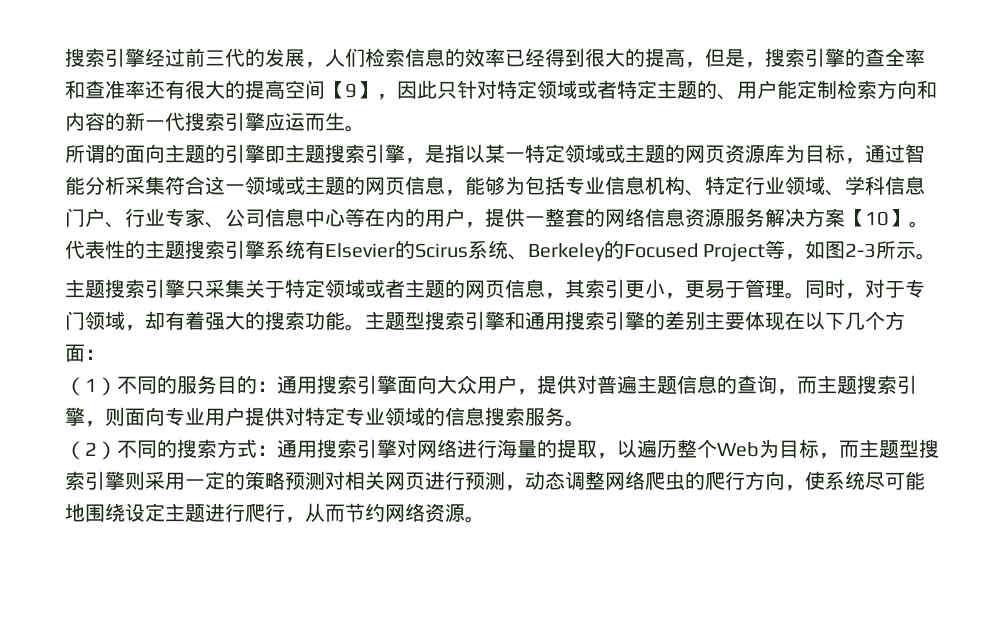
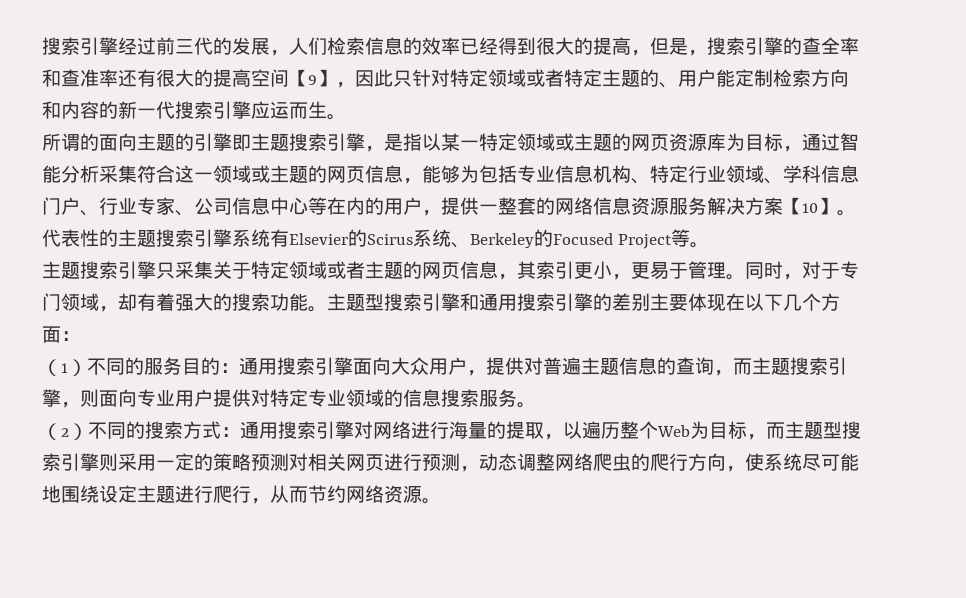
- 代表性的主题搜索引擎系统有Elsevier的Scirus系统、Berkeley的Focused Project等，如图2-3所示。
+ 代表性的主题搜索引擎系统有Elsevier的Scirus系统、Berkeley的Focused Project等。

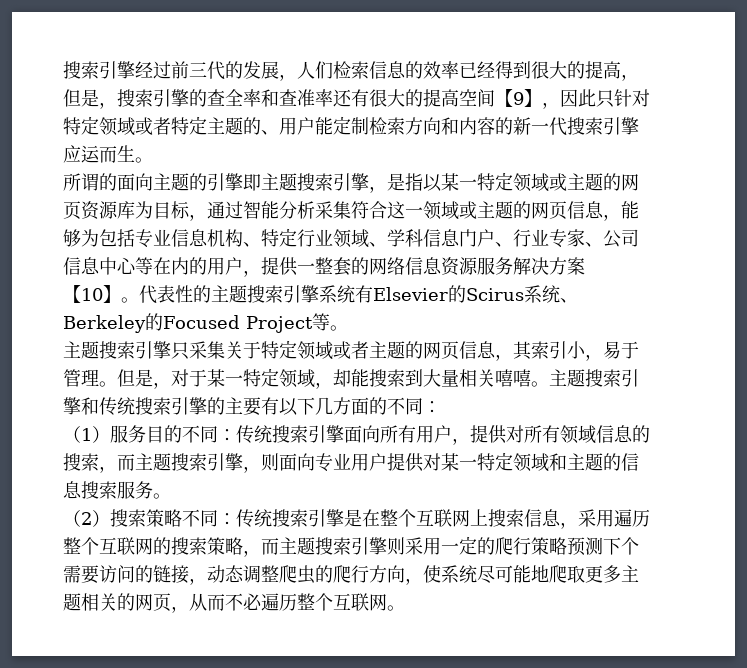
- 主题搜索引擎只采集关于特定领域或者主题的网页信息，其索引更小，更易于管理。
+ 主题搜索引擎只采集关于特定领域或者主题的网页信息，其索引小，易于管理。
- 同时，对于专门领域，却有着强大的搜索功能。主题型搜索引擎和通用搜索引擎的差别主要体现在以下几个方面：
+ 但是，对于某一特定领域，却能搜索到大量相关嘻嘻。主题搜索引擎和传统搜索引擎的主要有以下几方面的不同：
- （1）不同的服务目的：通用搜索引擎面向大众用户，提供对普遍主题信息的查询，而主题搜索引擎，则面向专业用户提供对特定专业领域的信息搜索服务。
+ （1）服务目的不同：传统搜索引擎面向所有用户，提供对所有领域信息的搜索，而主题搜索引擎，则面向专业用户提供对某一特定领域和主题的信息搜索服务。
- （2）不同的搜索方式：通用搜索引擎对网络进行海量的提取，以遍历整个Web为目标，而主题型搜索引擎则采用一定的策略预测对相关网页进行预测，动态调整网络爬虫的爬行方向，使系统尽可能地围绕设定主题进行爬行，从而节约网络资源。
+ （2）搜索策略不同：传统搜索引擎是在整个互联网上搜索信息，采用遍历整个互联网的搜索策略，而主题搜索引擎则采用一定的爬行策略预测下个需要访问的链接，动态调整爬虫的爬行方向，使系统尽可能地爬取更多主题相关的网页，从而不必遍历整个互联网。

